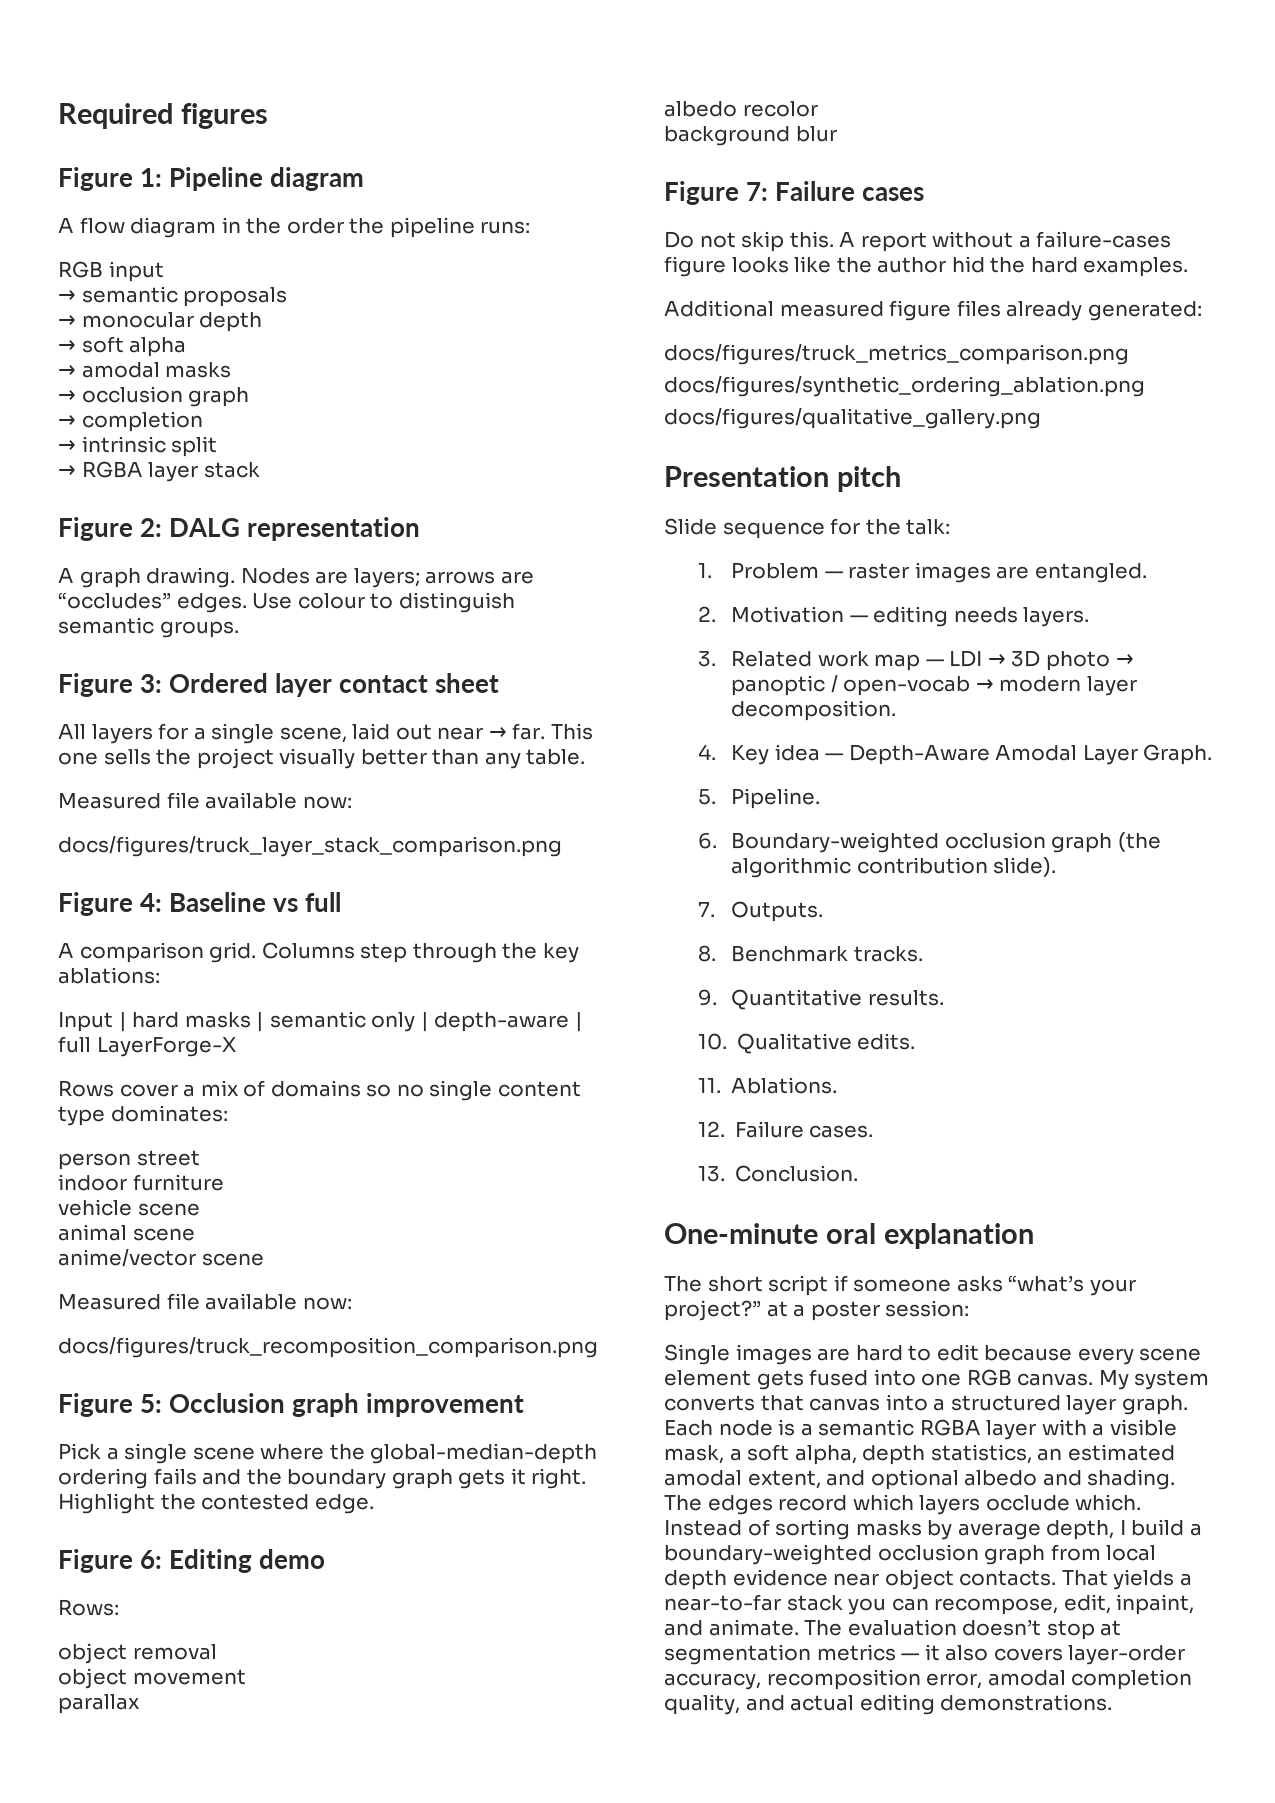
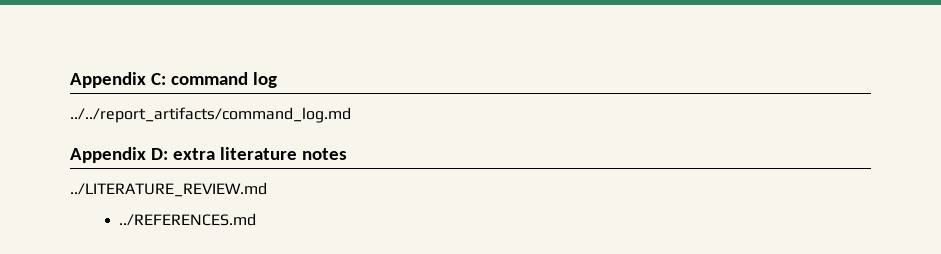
- Required figures
- Figure 1: Pipeline diagram
- A flow diagram in the order the pipeline runs:
- RGB input
- → semantic proposals
- → monocular depth
- → soft alpha
- → amodal masks
- → occlusion graph
- → completion
- → intrinsic split
- → RGBA layer stack
- Figure 2: DALG representation
- A graph drawing. Nodes are layers; arrows are “occludes” edges. Use colour to distinguish semantic groups.
- Figure 3: Ordered layer contact sheet
- All layers for a single scene, laid out near → far. This one sells the project visually better than any table.
- Measured file available now:
- docs/figures/truck_layer_stack_comparison.png
- Figure 4: Baseline vs full
- A comparison grid. Columns step through the key ablations:
- Input | hard masks | semantic only | depth-aware | full LayerForge-X
- Rows cover a mix of domains so no single content type dominates:
- person street
- indoor furniture
- vehicle scene
- animal scene
- anime/vector scene
- Measured file available now:
- docs/figures/truck_recomposition_comparison.png
- Figure 5: Occlusion graph improvement
- Pick a single scene where the global-median-depth ordering fails and the boundary graph gets it right. Highlight the contested edge.
- Figure 6: Editing demo
- Rows:
- object removal
- object movement
- parallax
- albedo recolor
- background blur
- Figure 7: Failure cases
- Do not skip this. A report without a failure-cases figure looks like the author hid the hard examples.
- Additional measured figure files already generated:
- docs/figures/truck_metrics_comparison.png
- docs/figures/synthetic_ordering_ablation.png
- docs/figures/qualitative_gallery.png
- Presentation pitch
- Slide sequence for the talk:
- 1. Problem — raster images are entangled.
- 2. Motivation — editing needs layers.
- 3. Related work map — LDI → 3D photo → panoptic / open-vocab → modern layer decomposition.
- 4. Key idea — Depth-Aware Amodal Layer Graph.
- 5. Pipeline.
- 6. Boundary-weighted occlusion graph (the algorithmic contribution slide).
- 7. Outputs.
- 8. Benchmark tracks.
- 9. Quantitative results.
- 10. Qualitative edits.
- 11. Ablations.
- 12. Failure cases.
- 13. Conclusion.
- One-minute oral explanation
- The short script if someone asks “what’s your project?” at a poster session:
- Single images are hard to edit because every scene element gets fused into one RGB canvas. My system converts that canvas into a structured layer graph. Each node is a semantic RGBA layer with a visible mask, a soft alpha, depth statistics, an estimated amodal extent, and optional albedo and shading. The edges record which layers occlude which. Instead of sorting masks by average depth, I build a boundary-weighted occlusion graph from local depth evidence near object contacts. That yields a near-to-far stack you can recompose, edit, inpaint, and animate. The evaluation doesn’t stop at segmentation metrics — it also covers layer-order accuracy, recomposition error, amodal completion quality, and actual editing demonstrations.
+ Appendix C: command log
+ ../../report_artifacts/command_log.md
+ Appendix D: extra literature notes
+ ../LITERATURE_REVIEW.md
+ ../REFERENCES.md

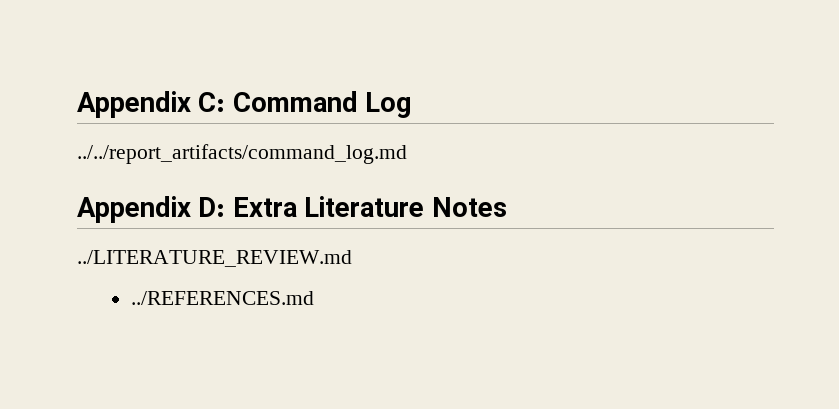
- Appendix C: command log
+ Appendix C: Command Log
- Appendix D: extra literature notes
+ Appendix D: Extra Literature Notes

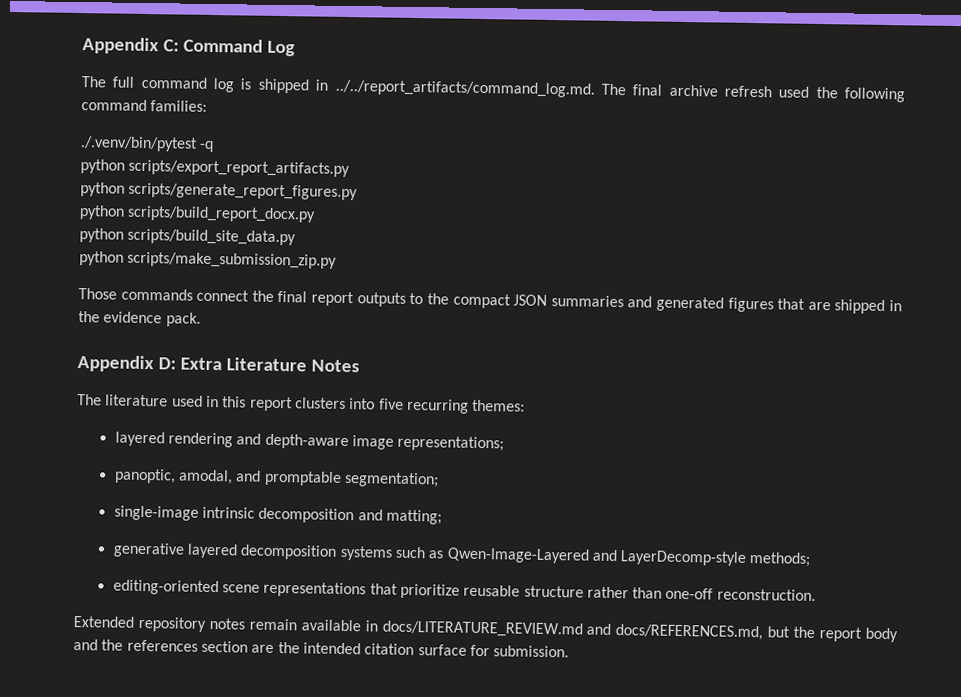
- ../../report_artifacts/command_log.md
+ The full command log is shipped in ../../report_artifacts/command_log.md. The final archive refresh used the following command families:
+ ./.venv/bin/pytest -q
+ python scripts/export_report_artifacts.py
+ python scripts/generate_report_figures.py
+ python scripts/build_report_docx.py
+ python scripts/build_site_data.py
+ python scripts/make_submission_zip.py
+ Those commands connect the final report outputs to the compact JSON summaries and generated figures that are shipped in the evidence pack.
- ../LITERATURE_REVIEW.md
- ../REFERENCES.md
+ The literature used in this report clusters into five recurring themes:
+ layered rendering and depth-aware image representations;
+ panoptic, amodal, and promptable segmentation;
+ single-image intrinsic decomposition and matting;
+ generative layered decomposition systems such as Qwen-Image-Layered and LayerDecomp-style methods;
+ editing-oriented scene representations that prioritize reusable structure rather than one-off reconstruction.
+ Extended repository notes remain available in docs/LITERATURE_REVIEW.md and docs/REFERENCES.md, but the report body and the references section are the intended citation surface for submission.

